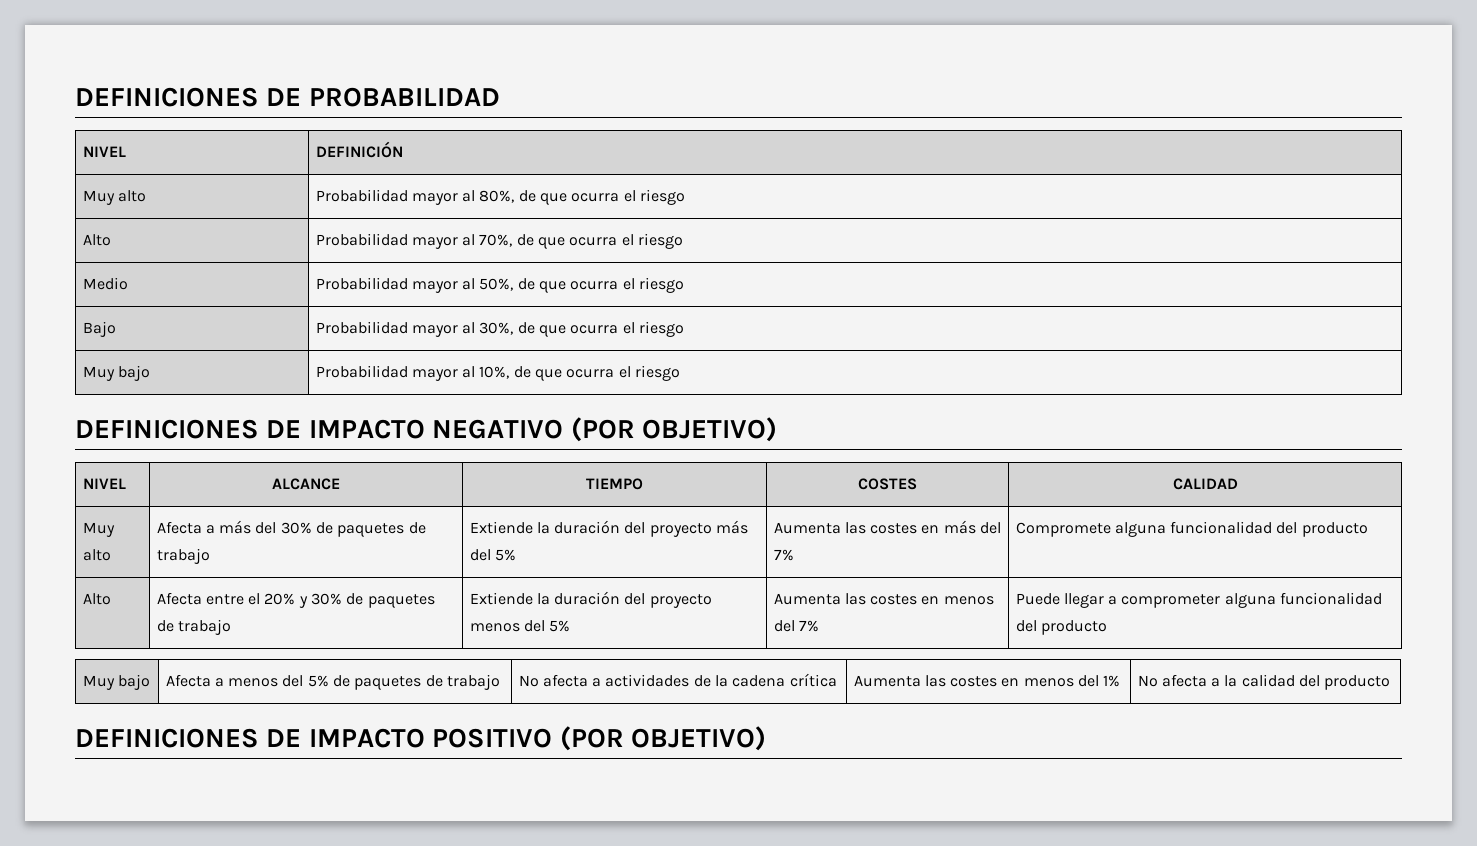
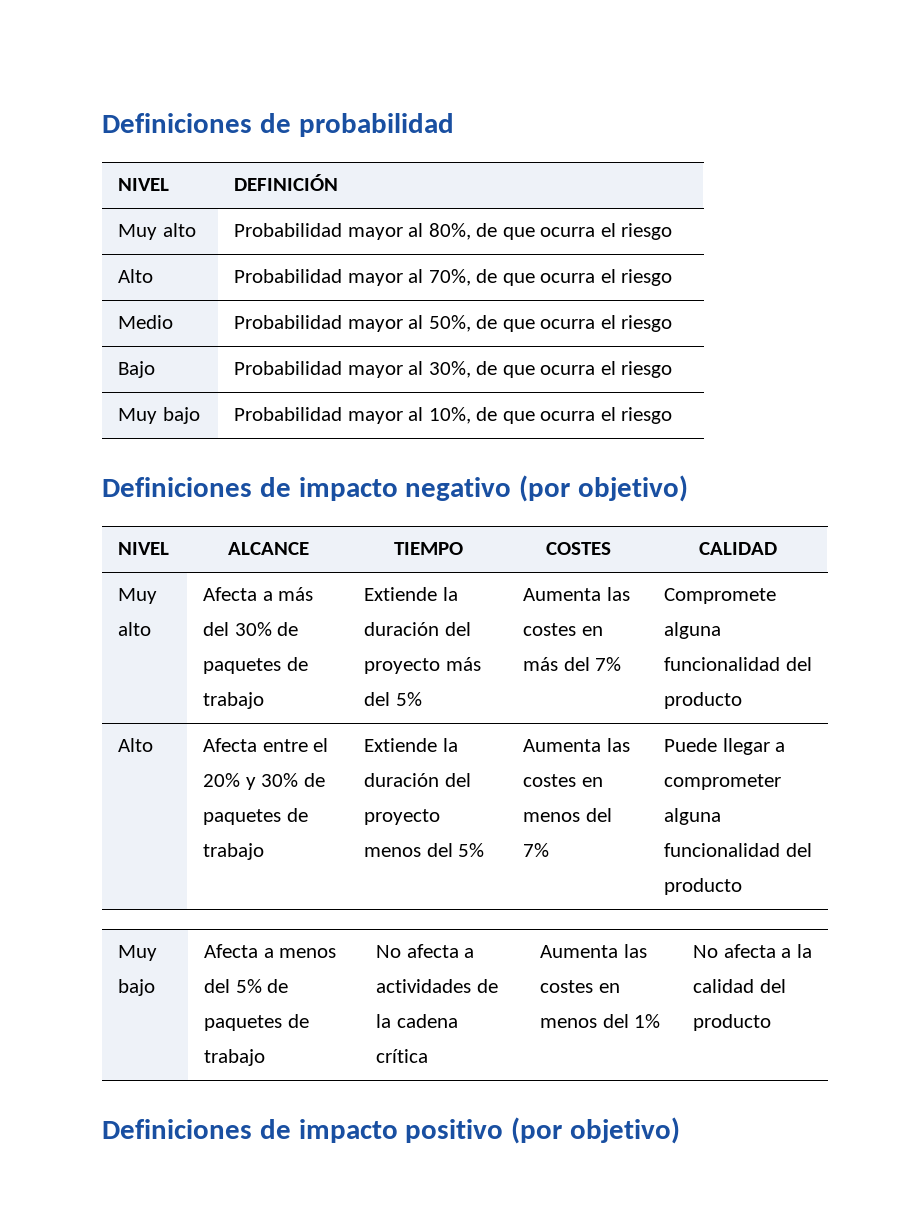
- DEFINICIONES DE PROBABILIDAD
+ Definiciones de probabilidad
- DEFINICIONES DE IMPACTO NEGATIVO (POR OBJETIVO)
+ Definiciones de impacto negativo (por objetivo)
- DEFINICIONES DE IMPACTO POSITIVO (POR OBJETIVO)
+ Definiciones de impacto positivo (por objetivo)

